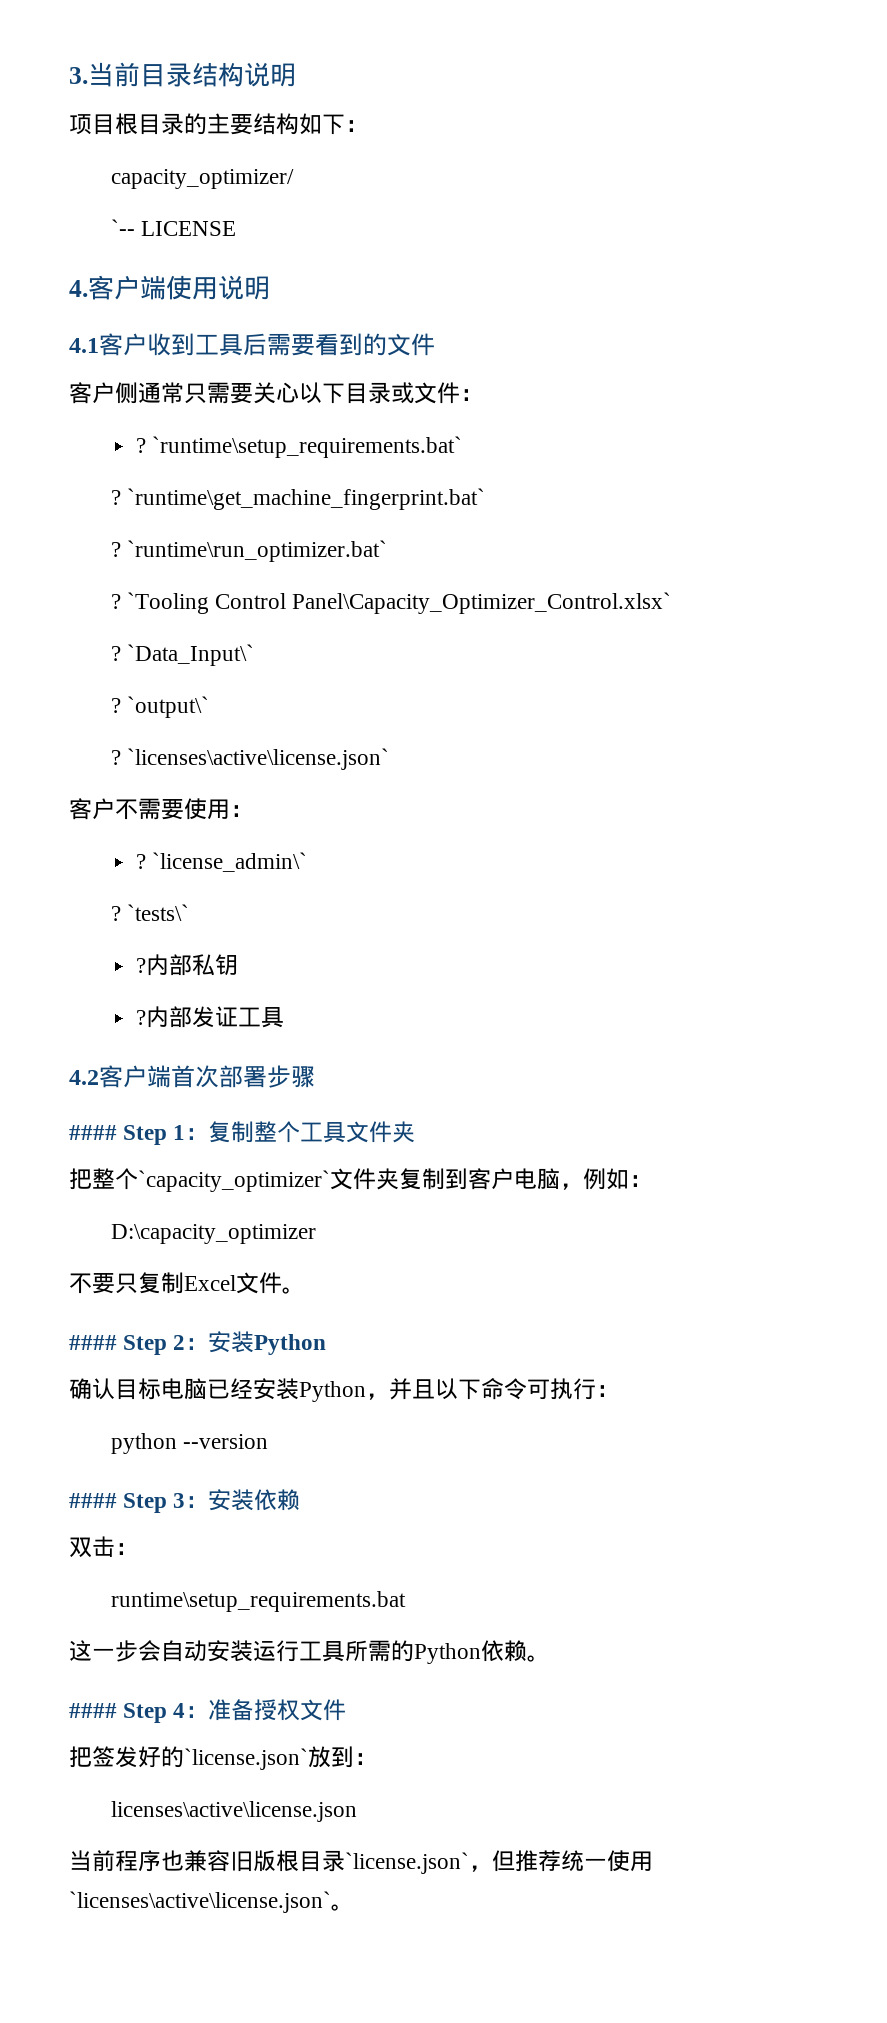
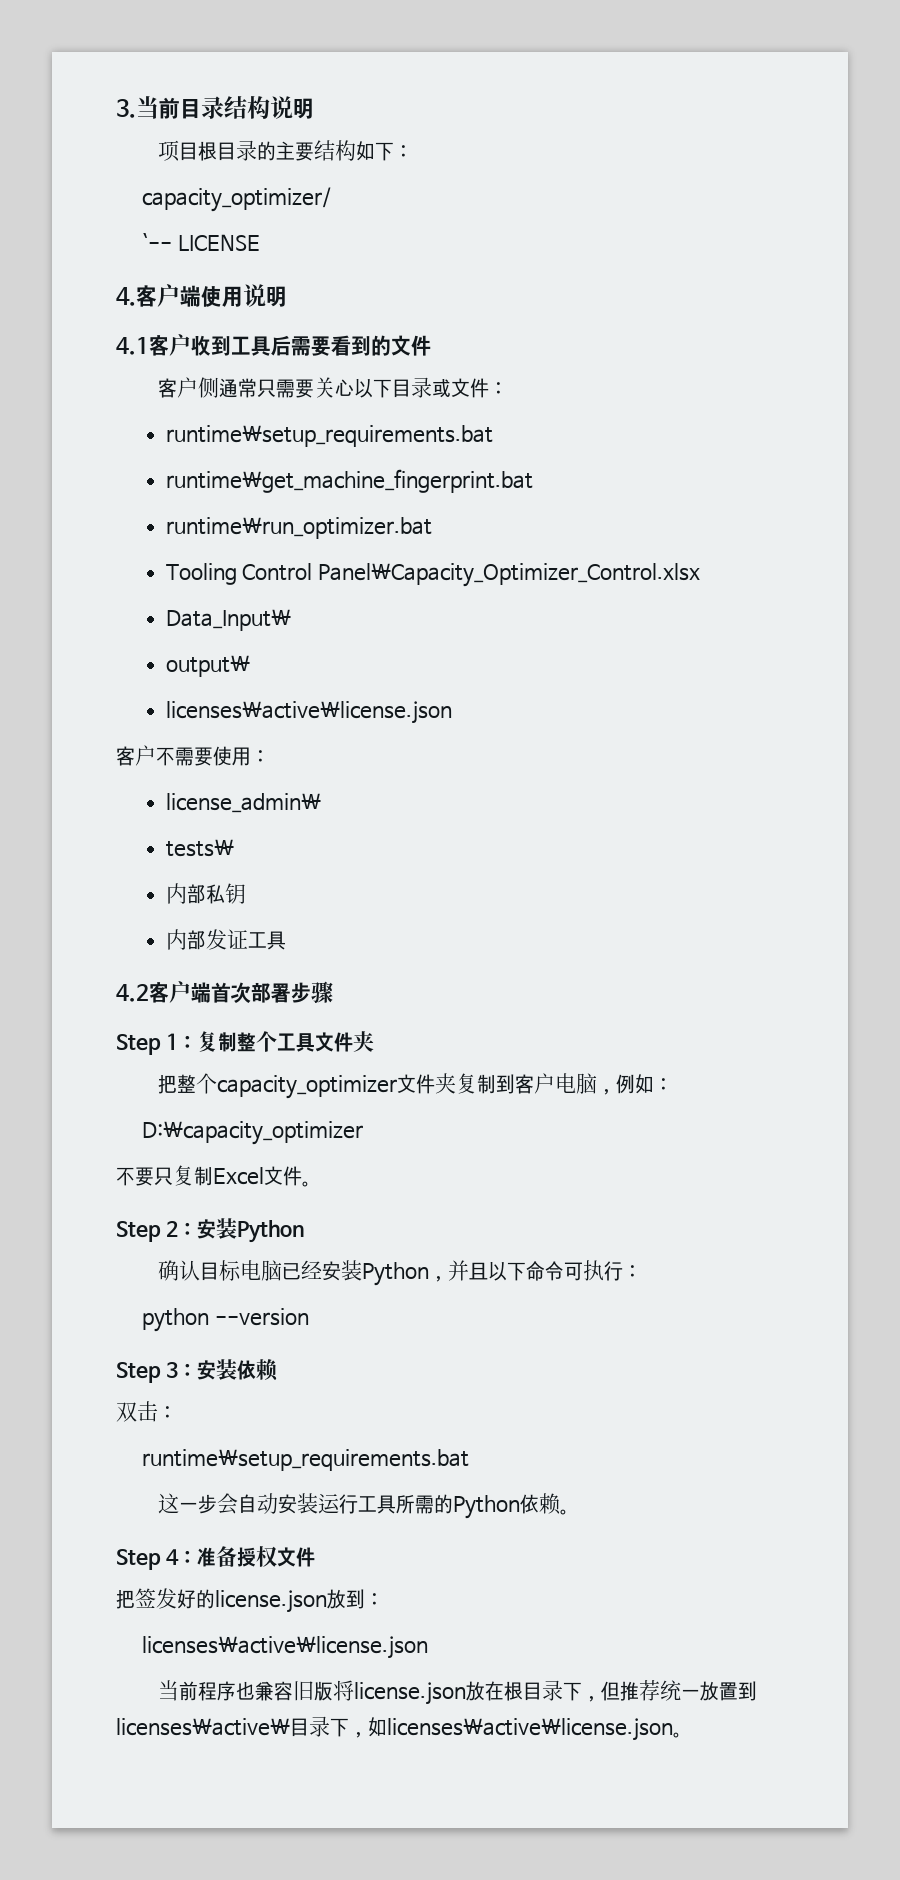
  客户侧通常只需要关心以下目录或文件：
- ? `runtime\setup_requirements.bat`
- ? `runtime\get_machine_fingerprint.bat`
- ? `runtime\run_optimizer.bat`
- ? `Tooling Control Panel\Capacity_Optimizer_Control.xlsx`
- ? `Data_Input\`
- ? `output\`
- ? `licenses\active\license.json`
+ runtime\setup_requirements.bat
+ runtime\get_machine_fingerprint.bat
+ runtime\run_optimizer.bat
+ Tooling Control Panel\Capacity_Optimizer_Control.xlsx
+ Data_Input\
+ output\
+ licenses\active\license.json
- ? `license_admin\`
- ? `tests\`
- ?内部私钥
- ?内部发证工具
+ license_admin\
+ tests\
+ 内部私钥
+ 内部发证工具
- #### Step 1：复制整个工具文件夹
+ Step 1：复制整个工具文件夹
- 把整个`capacity_optimizer`文件夹复制到客户电脑，例如：
+ 把整个capacity_optimizer文件夹复制到客户电脑，例如：
- #### Step 2：安装Python
+ Step 2：安装Python
- #### Step 3：安装依赖
+ Step 3：安装依赖
- #### Step 4：准备授权文件
+ Step 4：准备授权文件
- 把签发好的`license.json`放到：
+ 把签发好的license.json放到：
- 当前程序也兼容旧版根目录`license.json`，但推荐统一使用`licenses\active\license.json`。
+ 当前程序也兼容旧版将license.json放在根目录下，但推荐统一放置到licenses\active\目录下，如licenses\active\license.json。

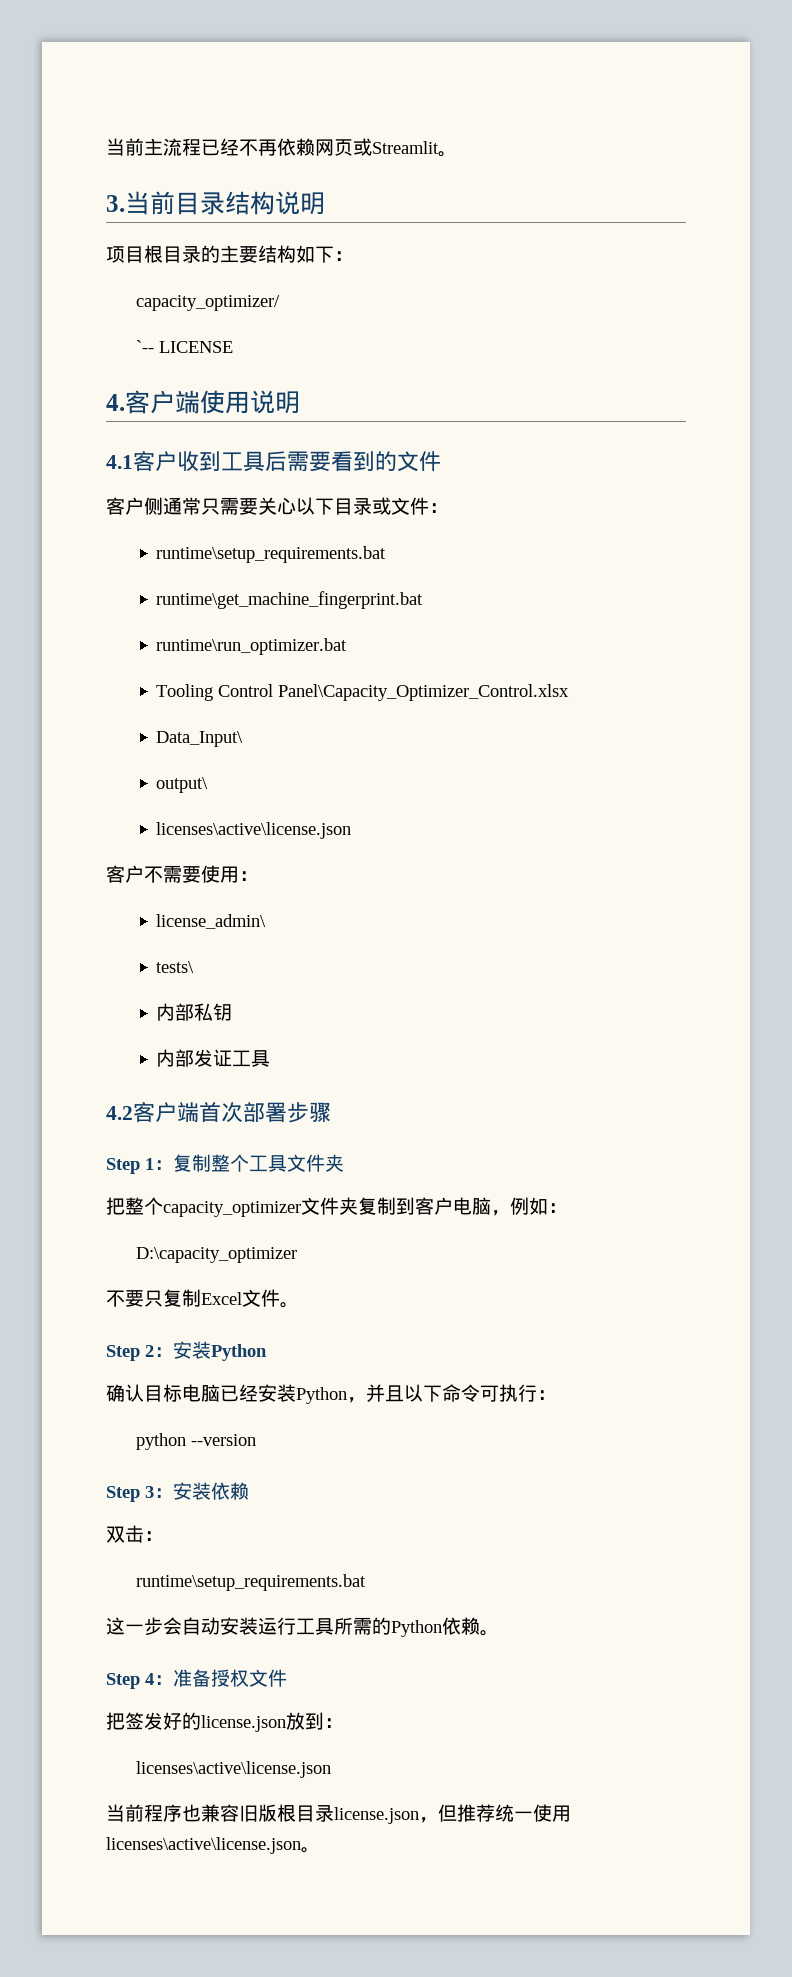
+ 当前主流程已经不再依赖网页或Streamlit。
- 当前程序也兼容旧版将license.json放在根目录下，但推荐统一放置到licenses\active\目录下，如licenses\active\license.json。
+ 当前程序也兼容旧版根目录license.json，但推荐统一使用licenses\active\license.json。

